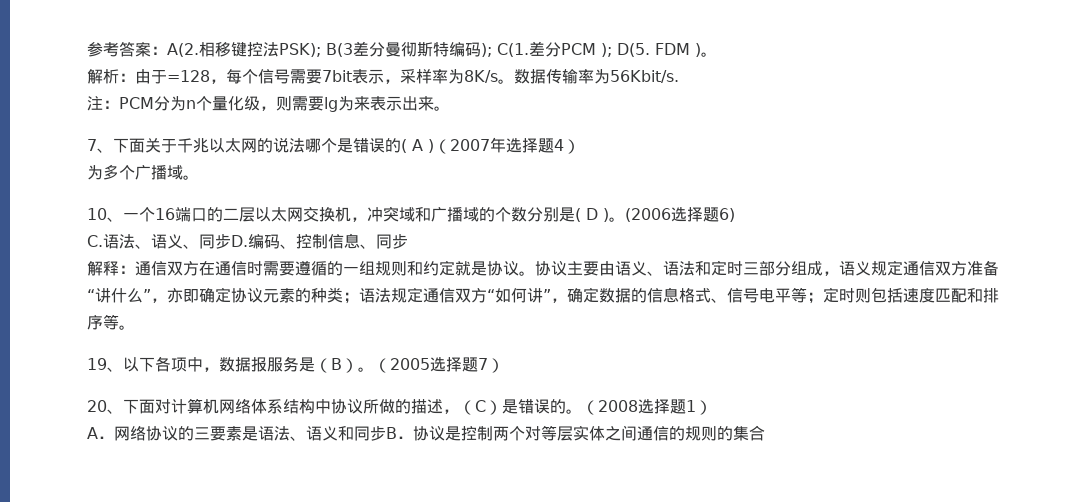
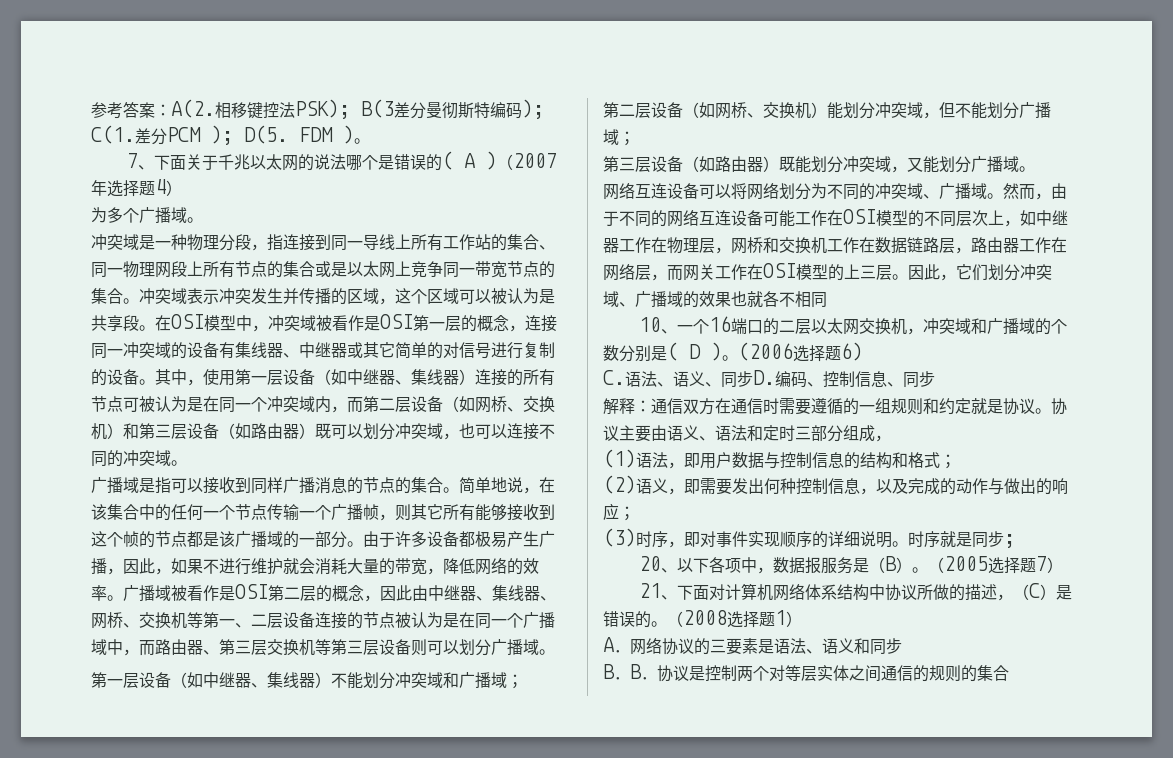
- 解析：由于=128，每个信号需要7bit表示，采样率为8K/s。数据传输率为56Kbit/s.
- 注：PCM分为n个量化级，则需要lg为来表示出来。
+ 冲突域是一种物理分段，指连接到同一导线上所有工作站的集合、同一物理网段上所有节点的集合或是以太网上竞争同一带宽节点的集合。冲突域表示冲突发生并传播的区域，这个区域可以被认为是共享段。在OSI模型中，冲突域被看作是OSI第一层的概念，连接同一冲突域的设备有集线器、中继器或其它简单的对信号进行复制的设备。其中，使用第一层设备（如中继器、集线器）连接的所有节点可被认为是在同一个冲突域内，而第二层设备（如网桥、交换机）和第三层设备（如路由器）既可以划分冲突域，也可以连接不同的冲突域。
+ 广播域是指可以接收到同样广播消息的节点的集合。简单地说，在该集合中的任何一个节点传输一个广播帧，则其它所有能够接收到这个帧的节点都是该广播域的一部分。由于许多设备都极易产生广播，因此，如果不进行维护就会消耗大量的带宽，降低网络的效率。广播域被看作是OSI第二层的概念，因此由中继器、集线器、网桥、交换机等第一、二层设备连接的节点被认为是在同一个广播域中，而路由器、第三层交换机等第三层设备则可以划分广播域。
+ 第一层设备（如中继器、集线器）不能划分冲突域和广播域；
+ 第二层设备（如网桥、交换机）能划分冲突域，但不能划分广播域；
+ 第三层设备（如路由器）既能划分冲突域，又能划分广播域。
+ 网络互连设备可以将网络划分为不同的冲突域、广播域。然而，由于不同的网络互连设备可能工作在OSI模型的不同层次上，如中继器工作在物理层，网桥和交换机工作在数据链路层，路由器工作在网络层，而网关工作在OSI模型的上三层。因此，它们划分冲突域、广播域的效果也就各不相同
- 协议主要由语义、语法和定时三部分组成，语义规定通信双方准备“讲什么”，亦即确定协议元素的种类；语法规定通信双方“如何讲”，确定数据的信息格式、信号电平等；定时则包括速度匹配和排序等。
- 19、以下各项中，数据报服务是（B）。
+ 协议主要由语义、语法和定时三部分组成，
+ (1)语法，即用户数据与控制信息的结构和格式；
+ (2)语义，即需要发出何种控制信息，以及完成的动作与做出的响应；
+ (3)时序，即对事件实现顺序的详细说明。时序就是同步;
+ 20、以下各项中，数据报服务是（B）。
- 20、下面对计算机网络体系结构中协议所做的描述，（C）是错误的。
+ 21、下面对计算机网络体系结构中协议所做的描述，（C）是错误的。
- A．网络协议的三要素是语法、语义和同步B．协议是控制两个对等层实体之间通信的规则的集合
+ A．网络协议的三要素是语法、语义和同步
+ B．B．协议是控制两个对等层实体之间通信的规则的集合

